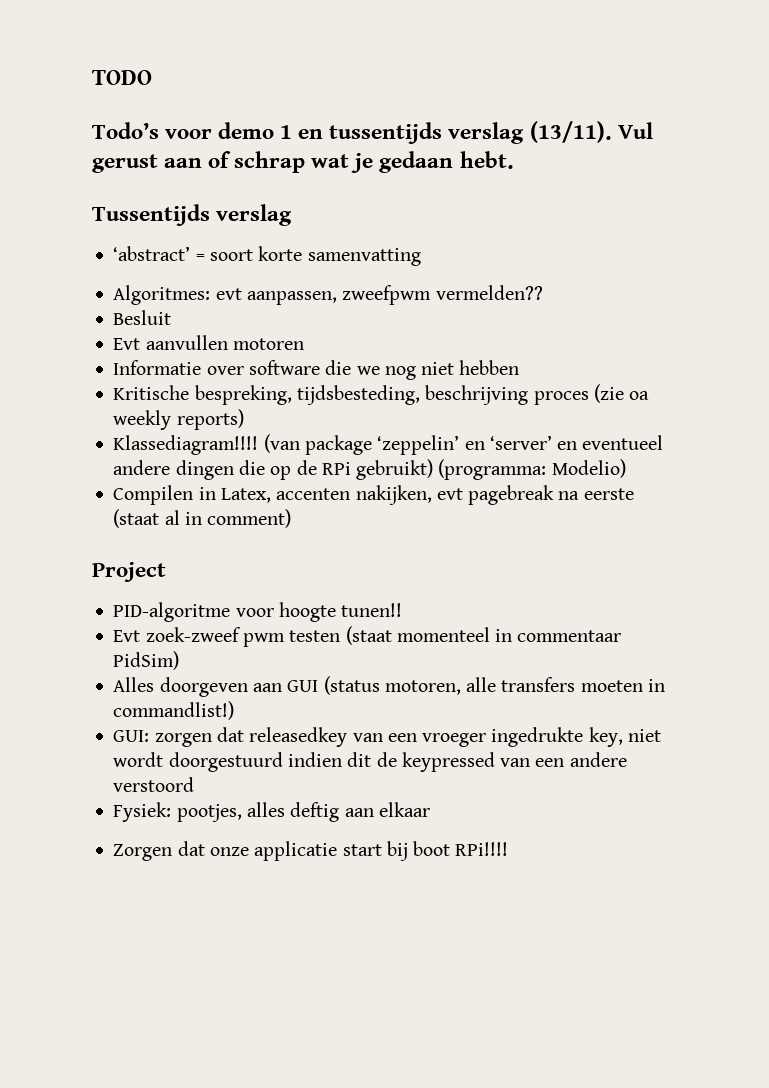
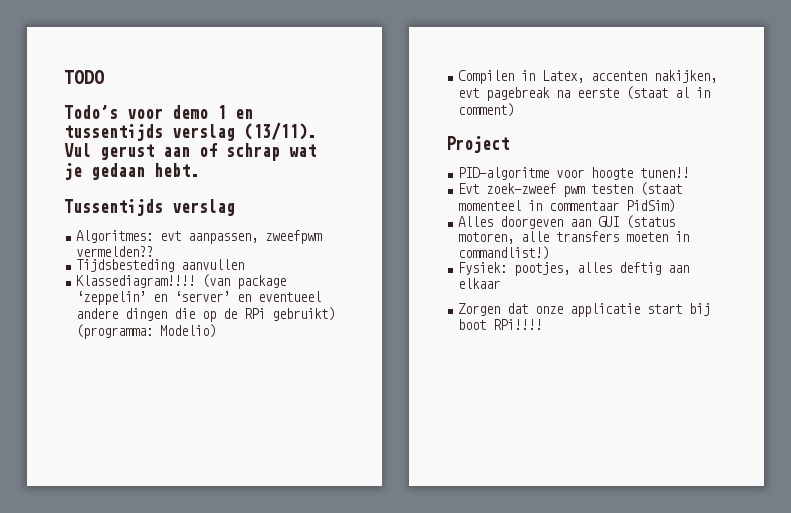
- ‘abstract’ = soort korte samenvatting
- Besluit
- Evt aanvullen motoren
- Informatie over software die we nog niet hebben
- Kritische bespreking, tijdsbesteding, beschrijving proces (zie oa weekly reports)
+ Tijdsbesteding aanvullen
- GUI: zorgen dat releasedkey van een vroeger ingedrukte key, niet wordt doorgestuurd indien dit de keypressed van een andere verstoord

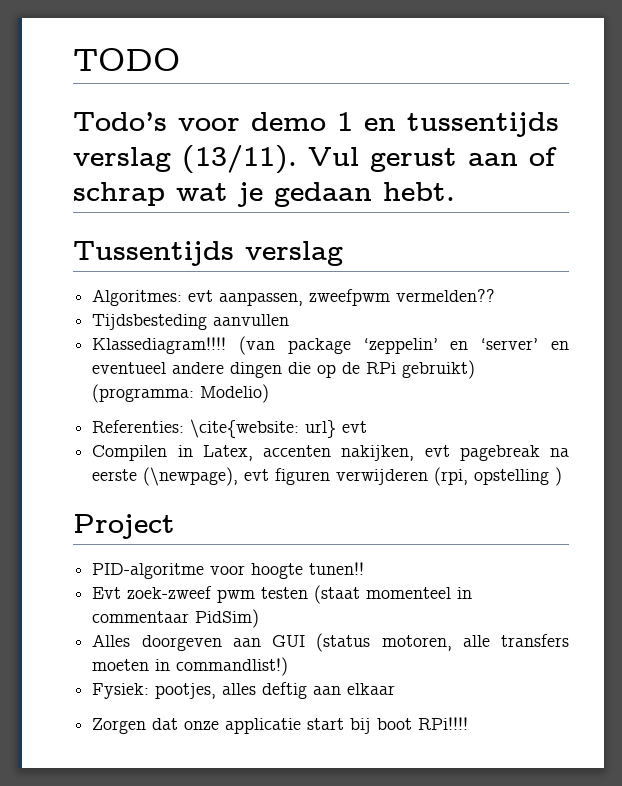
+ Referenties: \cite{website: url} evt
- Compilen in Latex, accenten nakijken, evt pagebreak na eerste (staat al in comment)
+ Compilen in Latex, accenten nakijken, evt pagebreak na eerste (\newpage), evt figuren verwijderen (rpi, opstelling )

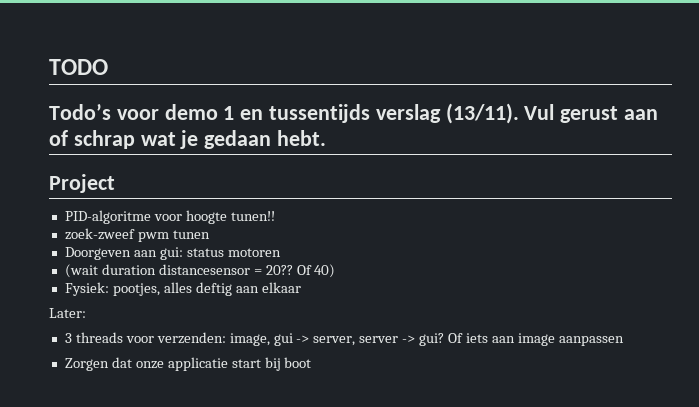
- Tussentijds verslag
- Algoritmes: evt aanpassen, zweefpwm vermelden??
- Tijdsbesteding aanvullen
- Klassediagram!!!! (van package ‘zeppelin’ en ‘server’ en eventueel andere dingen die op de RPi gebruikt) (programma: Modelio)
- Referenties: \cite{website: url} evt
- Compilen in Latex, accenten nakijken, evt pagebreak na eerste (\newpage), evt figuren verwijderen (rpi, opstelling )
- Evt zoek-zweef pwm testen (staat momenteel in commentaar PidSim)
- Alles doorgeven aan GUI (status motoren, alle transfers moeten in commandlist!)
+ zoek-zweef pwm tunen
+ Doorgeven aan gui: status motoren
+ (wait duration distancesensor = 20?? Of 40)
+ Later:
+ 3 threads voor verzenden: image, gui -> server, server -> gui? Of iets aan image aanpassen
- Zorgen dat onze applicatie start bij boot RPi!!!!
+ Zorgen dat onze applicatie start bij boot

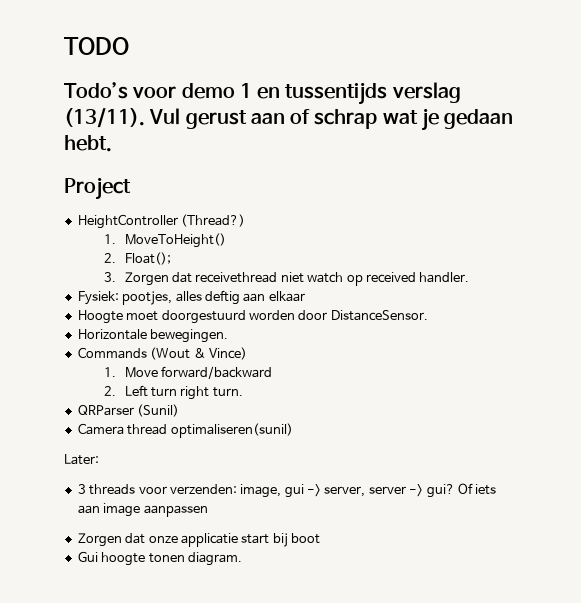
- PID-algoritme voor hoogte tunen!!
- zoek-zweef pwm tunen
- Doorgeven aan gui: status motoren
- (wait duration distancesensor = 20?? Of 40)
+ HeightController (Thread?)
+ 1. MoveToHeight()
+ 2. Float();
+ 3. Zorgen dat receivethread niet watch op received handler.
+ Hoogte moet doorgestuurd worden door DistanceSensor.
+ Horizontale bewegingen.
+ Commands (Wout & Vince)
+ 1. Move forward/backward
+ 2. Left turn right turn.
+ QRParser (Sunil)
+ Camera thread optimaliseren(sunil)
+ Gui hoogte tonen diagram.

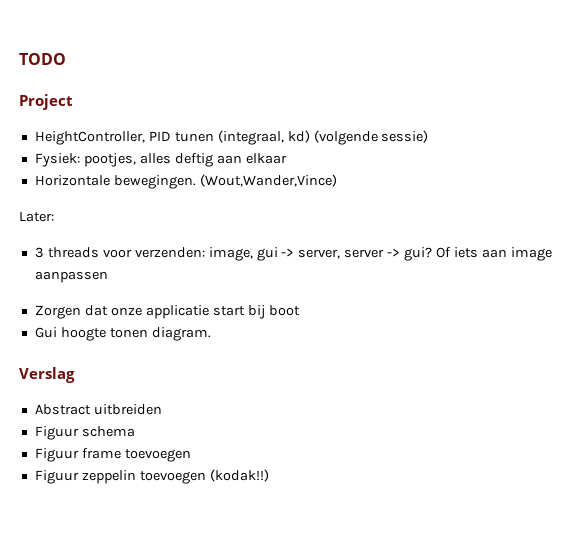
- Todo’s voor demo 1 en tussentijds verslag (13/11). Vul gerust aan of schrap wat je gedaan hebt.
  Project
- HeightController (Thread?)
- 1. MoveToHeight()
- 2. Float();
- 3. Zorgen dat receivethread niet watch op received handler.
+ HeightController, PID tunen (integraal, kd) (volgende sessie)
- Hoogte moet doorgestuurd worden door DistanceSensor.
- Horizontale bewegingen.
- Commands (Wout & Vince)
- 1. Move forward/backward
- 2. Left turn right turn.
- QRParser (Sunil)
- Camera thread optimaliseren(sunil)
+ Horizontale bewegingen. (Wout,Wander,Vince)
+ Verslag
+ Abstract uitbreiden
+ Figuur schema
+ Figuur frame toevoegen
+ Figuur zeppelin toevoegen (kodak!!)

